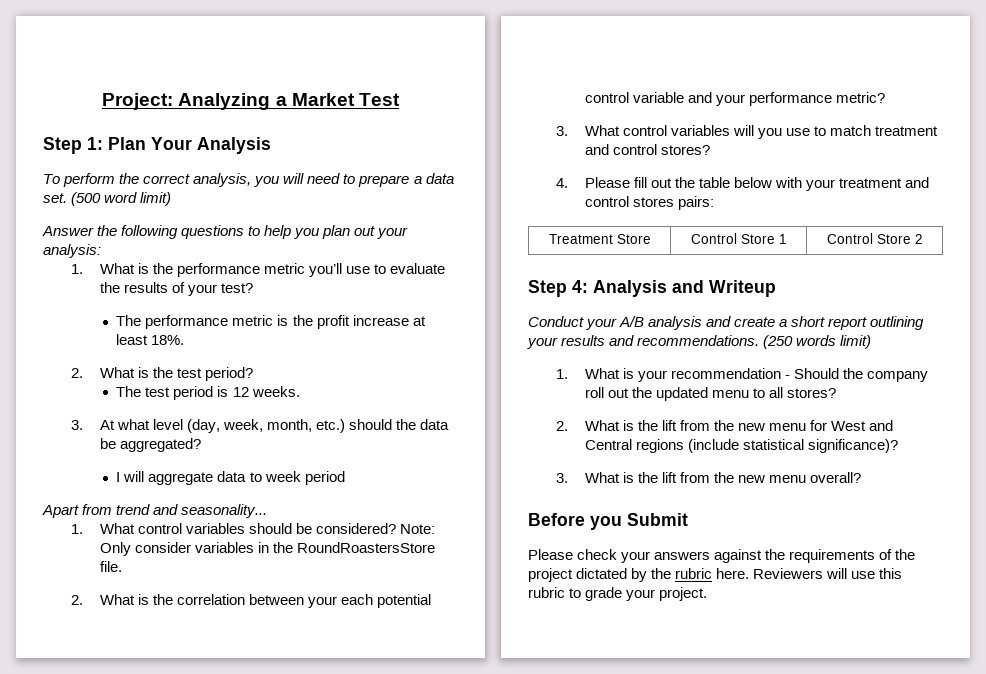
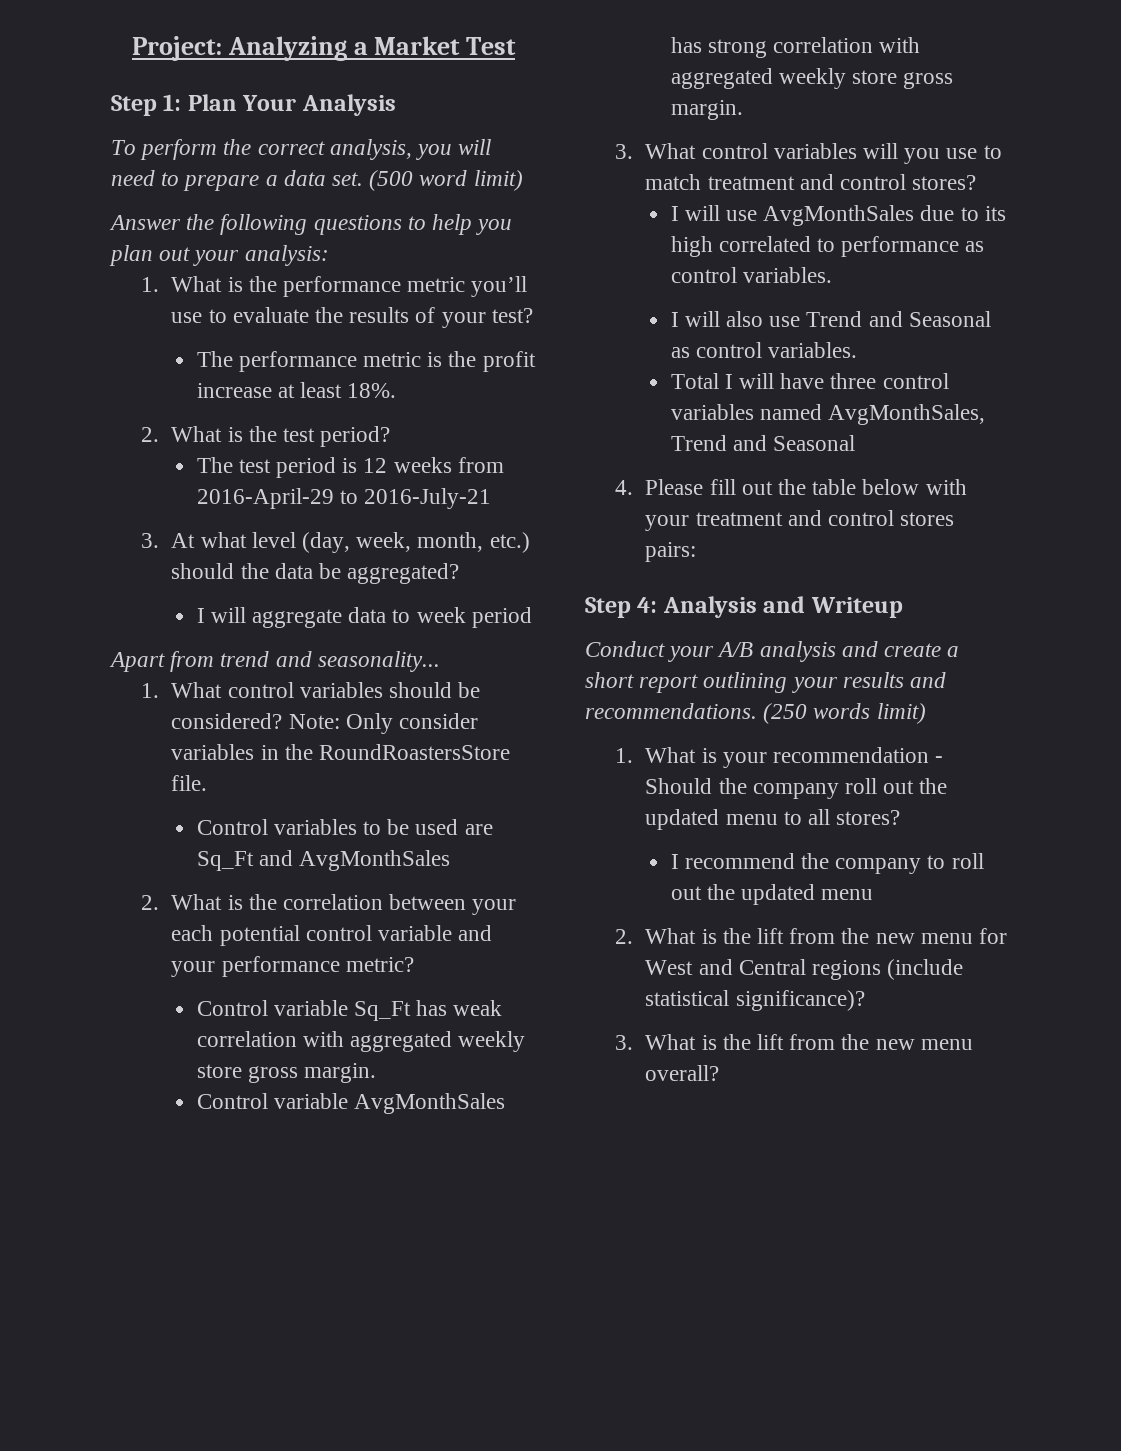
- The test period is 12 weeks.
+ The test period is 12 weeks from 2016-April-29 to 2016-July-21
+ Control variables to be used are Sq_Ft and AvgMonthSales
+ Control variable Sq_Ft has weak correlation with aggregated weekly store gross margin.
+ Control variable AvgMonthSales has strong correlation with aggregated weekly store gross margin.
+ I will use AvgMonthSales due to its high correlated to performance as control variables.
+ I will also use Trend and Seasonal as control variables.
+ Total I will have three control variables named AvgMonthSales, Trend and Seasonal
- Treatment Store | Control Store 1 | Control Store 2
+ I recommend the company to roll out the updated menu
- Before you Submit
- Please check your answers against the requirements of the project dictated by the rubric here. Reviewers will use this rubric to grade your project.

